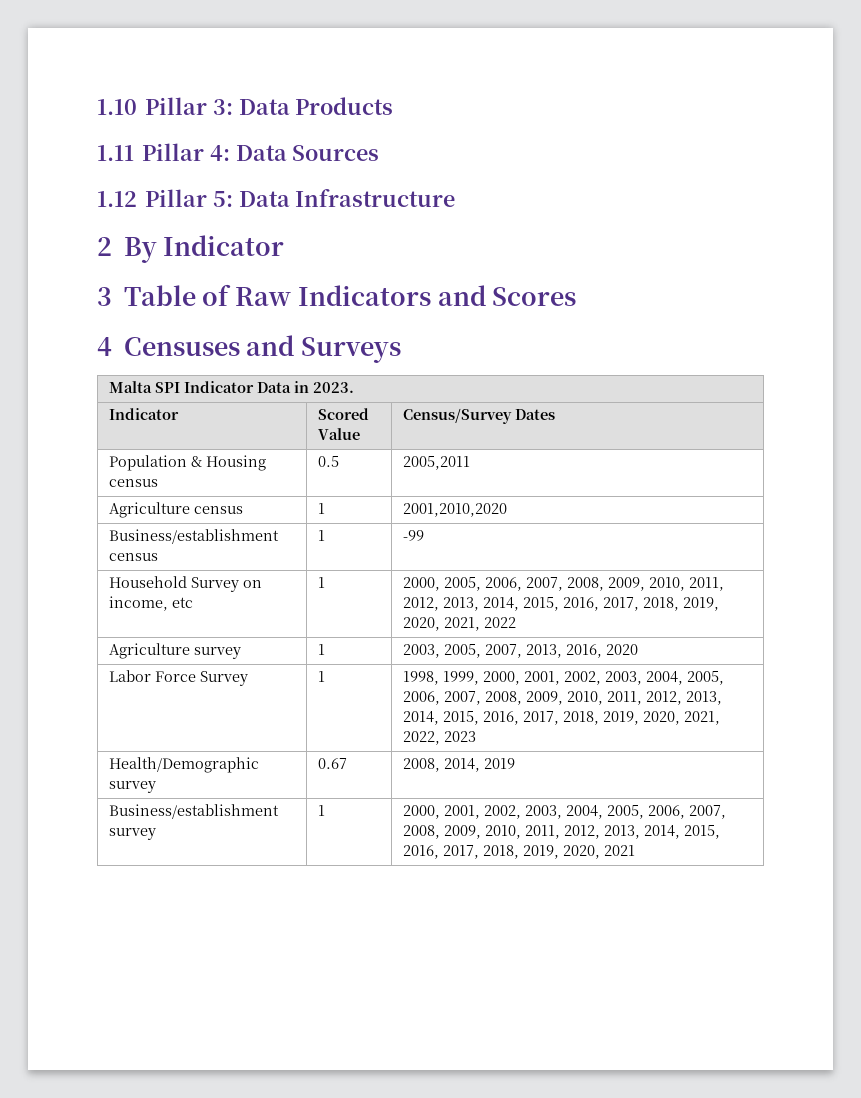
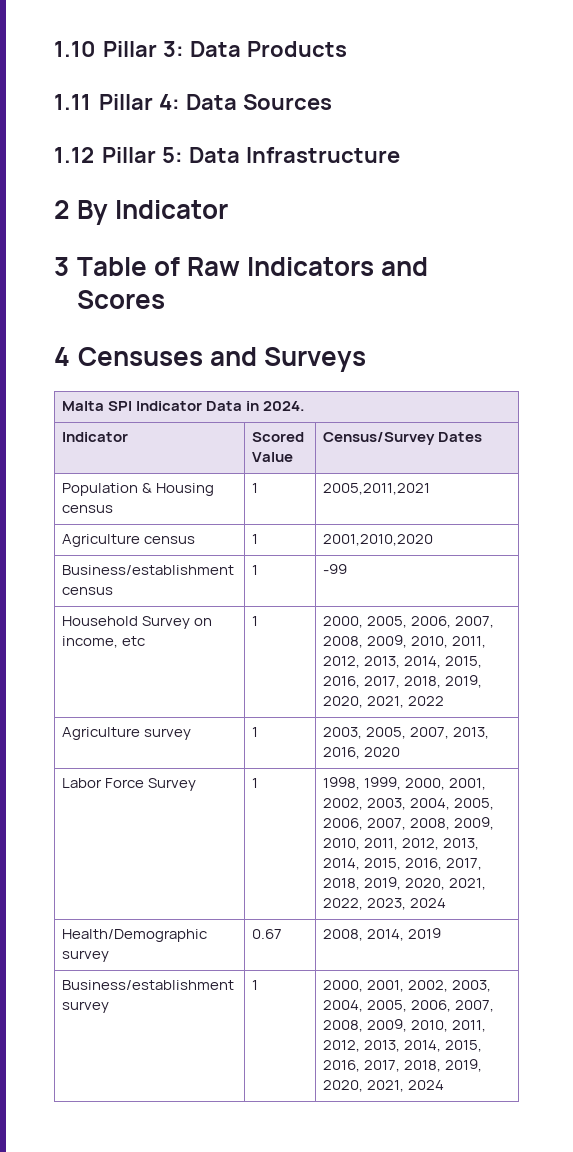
- Malta SPI Indicator Data in 2023.
+ Malta SPI Indicator Data in 2024.
- Population & Housing census | 0.5 | 2005,2011
+ Population & Housing census | 1 | 2005,2011,2021
- Labor Force Survey | 1 | 1998, 1999, 2000, 2001, 2002, 2003, 2004, 2005, 2006, 2007, 2008, 2009, 2010, 2011, 2012, 2013, 2014, 2015, 2016, 2017, 2018, 2019, 2020, 2021, 2022, 2023
+ Labor Force Survey | 1 | 1998, 1999, 2000, 2001, 2002, 2003, 2004, 2005, 2006, 2007, 2008, 2009, 2010, 2011, 2012, 2013, 2014, 2015, 2016, 2017, 2018, 2019, 2020, 2021, 2022, 2023, 2024
- Business/establishment survey | 1 | 2000, 2001, 2002, 2003, 2004, 2005, 2006, 2007, 2008, 2009, 2010, 2011, 2012, 2013, 2014, 2015, 2016, 2017, 2018, 2019, 2020, 2021
+ Business/establishment survey | 1 | 2000, 2001, 2002, 2003, 2004, 2005, 2006, 2007, 2008, 2009, 2010, 2011, 2012, 2013, 2014, 2015, 2016, 2017, 2018, 2019, 2020, 2021, 2024

